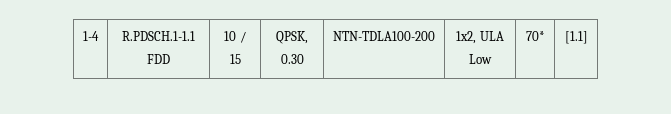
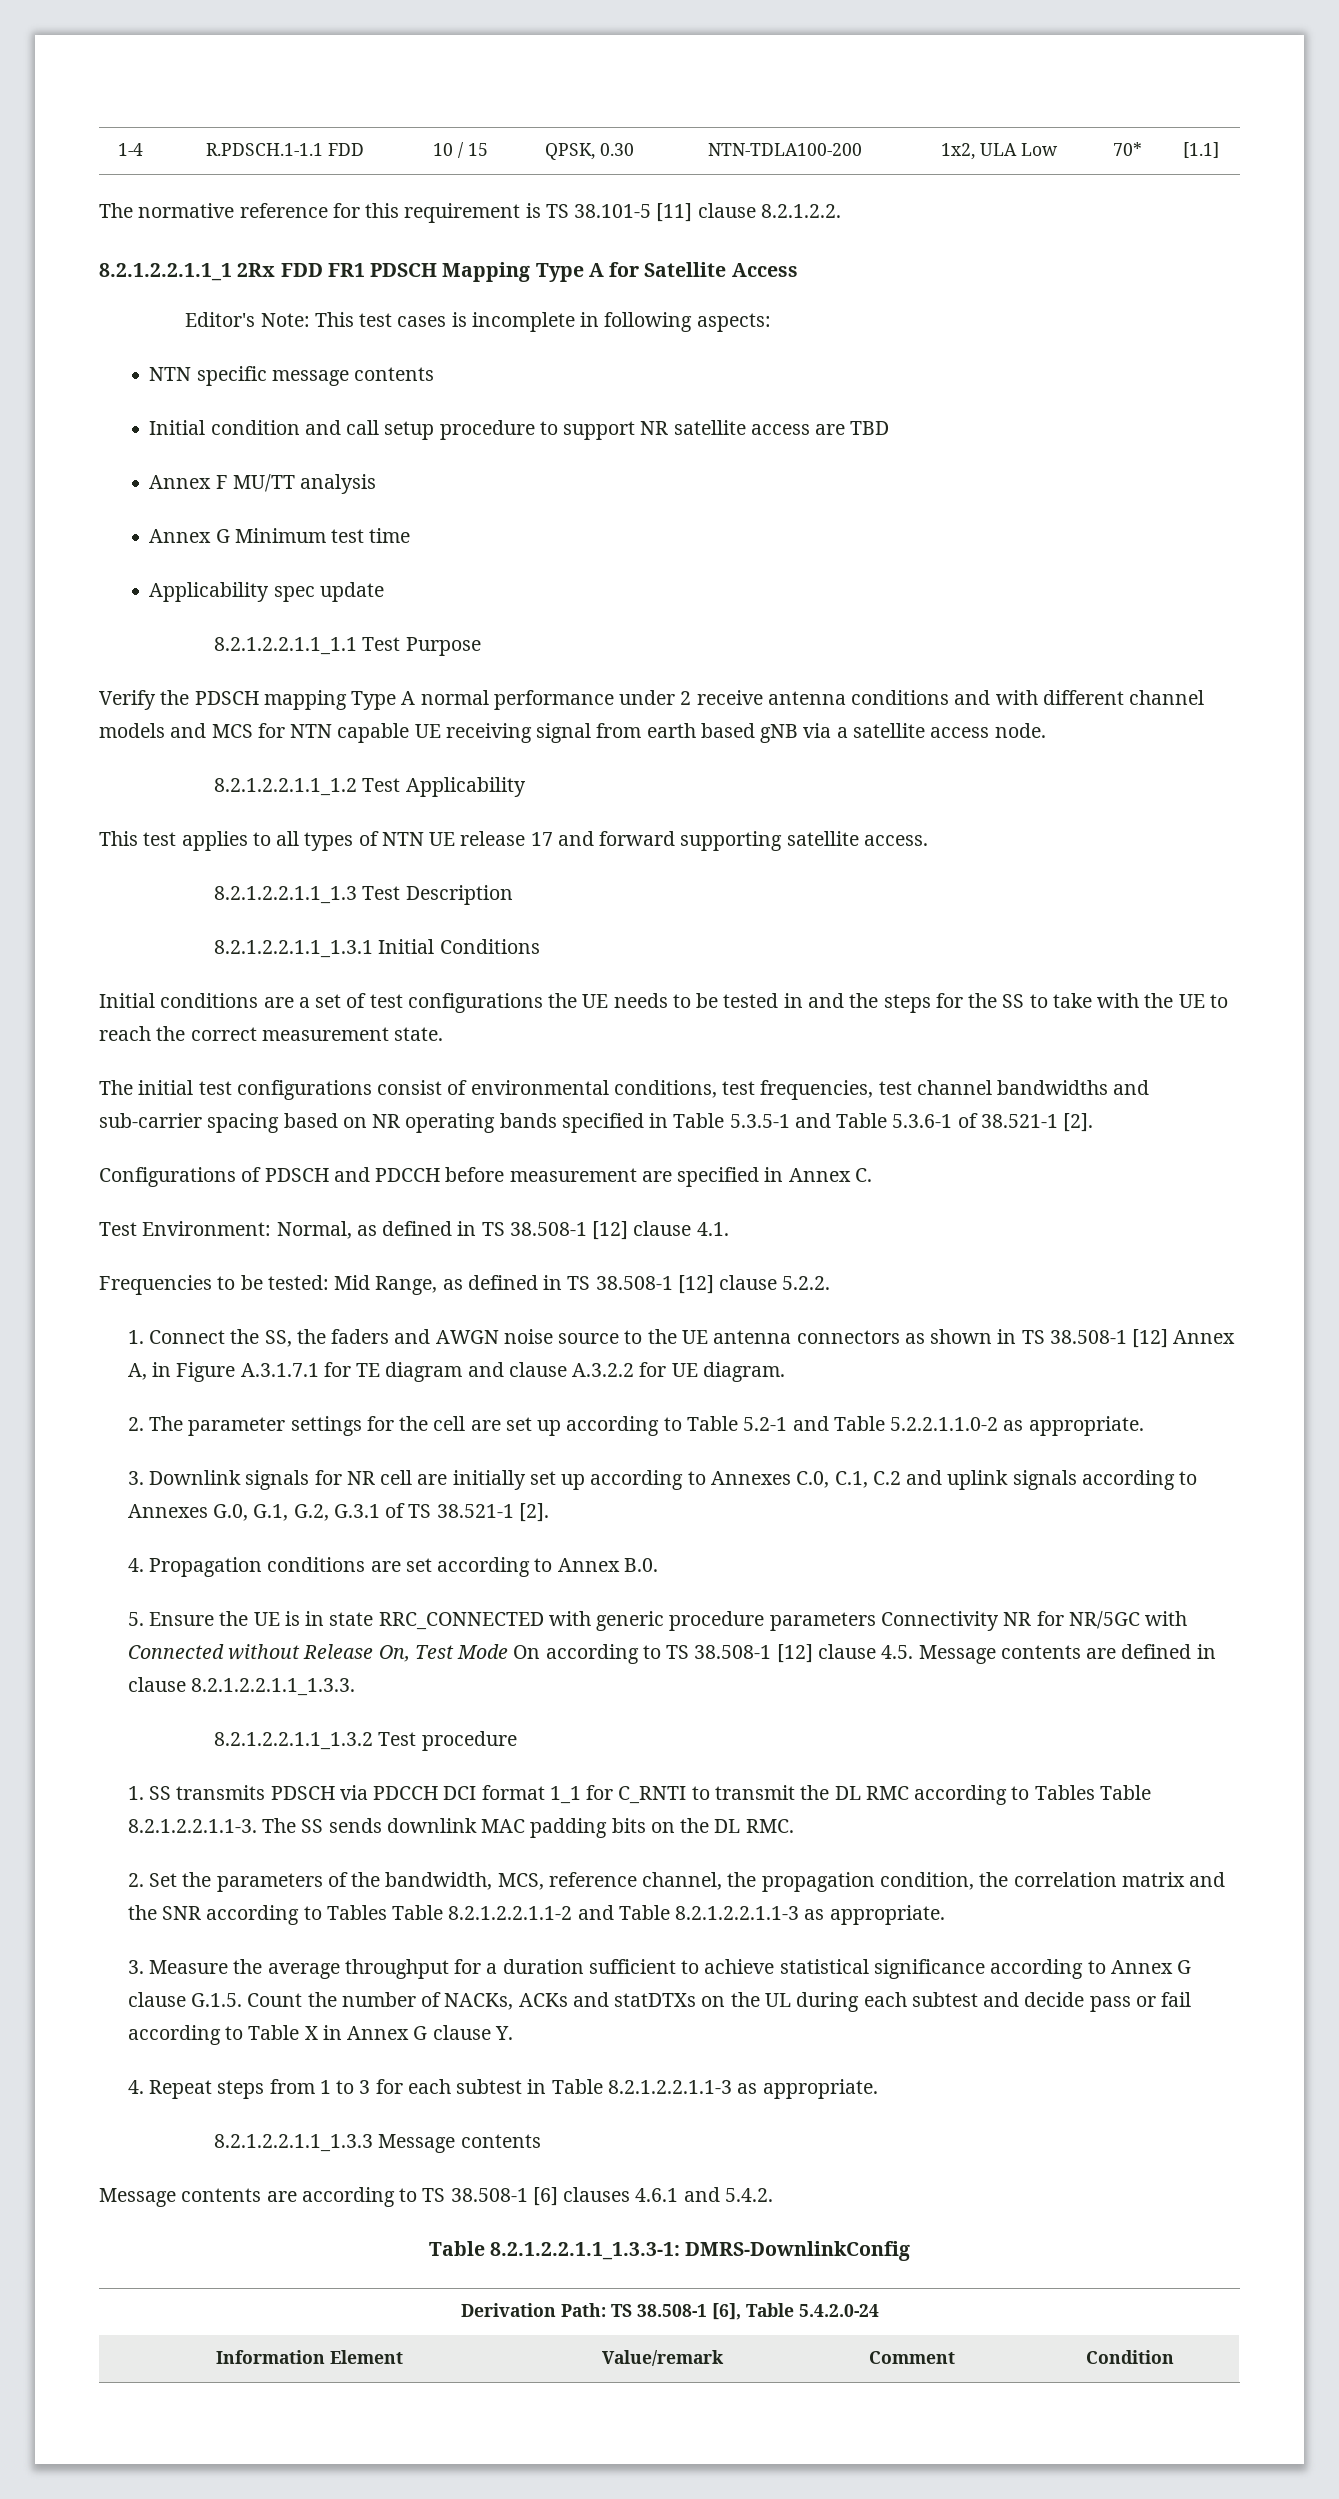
+ The normative reference for this requirement is TS 38.101-5 [11] clause 8.2.1.2.2.
+ 8.2.1.2.2.1.1_1 2Rx FDD FR1 PDSCH Mapping Type A for Satellite Access
+ Editor's Note: This test cases is incomplete in following aspects:
+ NTN specific message contents
+ Initial condition and call setup procedure to support NR satellite access are TBD
+ Annex F MU/TT analysis
+ Annex G Minimum test time
+ Applicability spec update
+ 8.2.1.2.2.1.1_1.1 Test Purpose
+ Verify the PDSCH mapping Type A normal performance under 2 receive antenna conditions and with different channel models and MCS for NTN capable UE receiving signal from earth based gNB via a satellite access node.
+ 8.2.1.2.2.1.1_1.2 Test Applicability
+ This test applies to all types of NTN UE release 17 and forward supporting satellite access.
+ 8.2.1.2.2.1.1_1.3 Test Description
+ 8.2.1.2.2.1.1_1.3.1 Initial Conditions
+ Initial conditions are a set of test configurations the UE needs to be tested in and the steps for the SS to take with the UE to reach the correct measurement state.
+ The initial test configurations consist of environmental conditions, test frequencies, test channel bandwidths and sub-carrier spacing based on NR operating bands specified in Table 5.3.5-1 and Table 5.3.6-1 of 38.521-1 [2].
+ Configurations of PDSCH and PDCCH before measurement are specified in Annex C.
+ Test Environment: Normal, as defined in TS 38.508-1 [12] clause 4.1.
+ Frequencies to be tested: Mid Range, as defined in TS 38.508-1 [12] clause 5.2.2.
+ 1. Connect the SS, the faders and AWGN noise source to the UE antenna connectors as shown in TS 38.508-1 [12] Annex A, in Figure A.3.1.7.1 for TE diagram and clause A.3.2.2 for UE diagram.
+ 2. The parameter settings for the cell are set up according to Table 5.2-1 and Table 5.2.2.1.1.0-2 as appropriate.
+ 3. Downlink signals for NR cell are initially set up according to Annexes C.0, C.1, C.2 and uplink signals according to Annexes G.0, G.1, G.2, G.3.1 of TS 38.521-1 [2].
+ 4. Propagation conditions are set according to Annex B.0.
+ 5. Ensure the UE is in state RRC_CONNECTED with generic procedure parameters Connectivity NR for NR/5GC with Connected without Release On, Test Mode On according to TS 38.508-1 [12] clause 4.5. Message contents are defined in clause 8.2.1.2.2.1.1_1.3.3.
+ 8.2.1.2.2.1.1_1.3.2 Test procedure
+ 1. SS transmits PDSCH via PDCCH DCI format 1_1 for C_RNTI to transmit the DL RMC according to Tables Table 8.2.1.2.2.1.1-3. The SS sends downlink MAC padding bits on the DL RMC.
+ 2. Set the parameters of the bandwidth, MCS, reference channel, the propagation condition, the correlation matrix and the SNR according to Tables Table 8.2.1.2.2.1.1-2 and Table 8.2.1.2.2.1.1-3 as appropriate.
+ 3. Measure the average throughput for a duration sufficient to achieve statistical significance according to Annex G clause G.1.5. Count the number of NACKs, ACKs and statDTXs on the UL during each subtest and decide pass or fail according to Table X in Annex G clause Y.
+ 4. Repeat steps from 1 to 3 for each subtest in Table 8.2.1.2.2.1.1-3 as appropriate.
+ 8.2.1.2.2.1.1_1.3.3 Message contents
+ Message contents are according to TS 38.508-1 [6] clauses 4.6.1 and 5.4.2.
+ Table 8.2.1.2.2.1.1_1.3.3-1: DMRS-DownlinkConfig
+ Derivation Path: TS 38.508-1 [6], Table 5.4.2.0-24
+ Information Element | Value/remark | Comment | Condition

